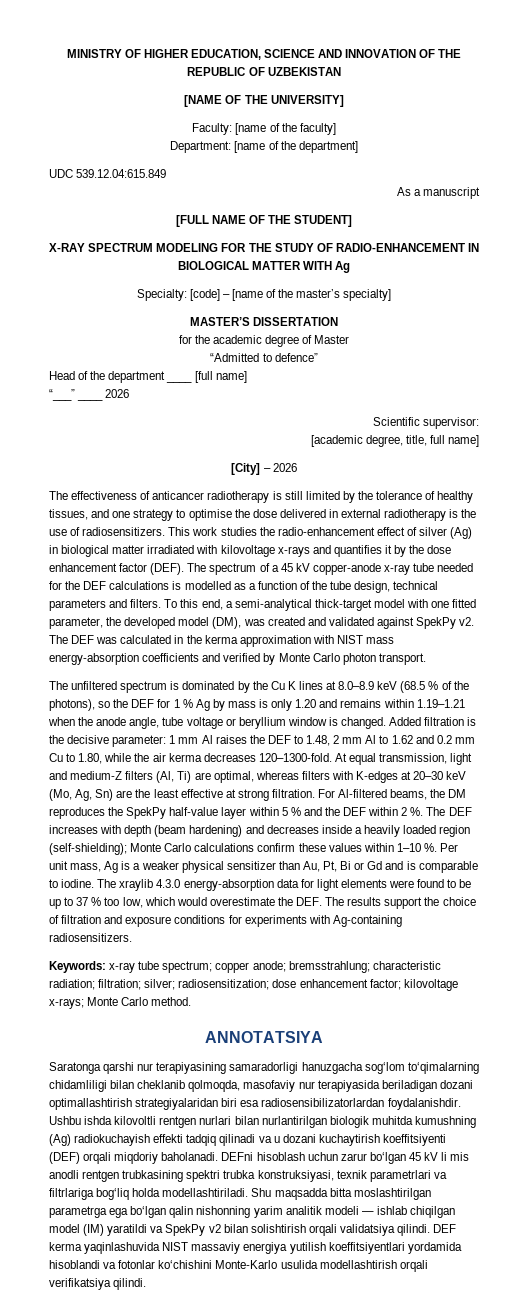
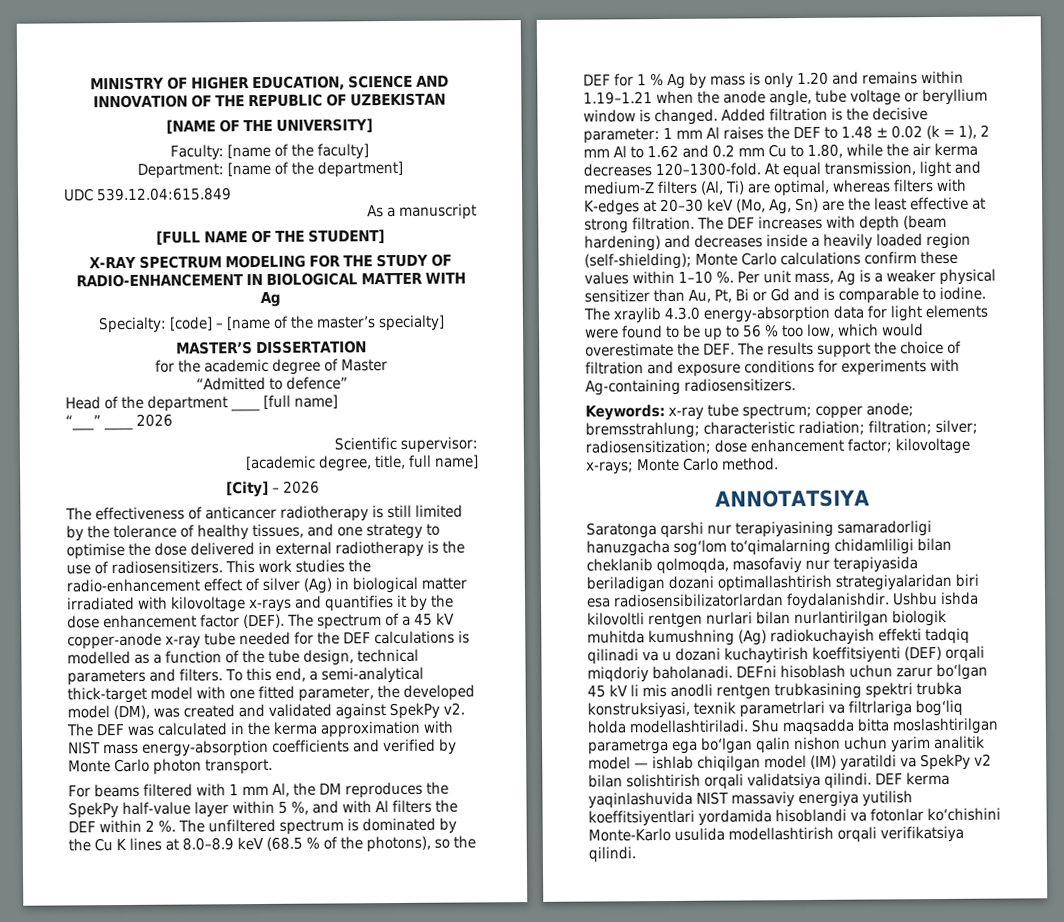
+ For beams filtered with 1 mm Al, the DM reproduces the SpekPy half-value layer within 5 %, and with Al filters the DEF within 2 %.
- Added filtration is the decisive parameter: 1 mm Al raises the DEF to 1.48, 2 mm Al to 1.62 and 0.2 mm Cu to 1.80, while the air kerma decreases 120–1300-fold.
+ Added filtration is the decisive parameter: 1 mm Al raises the DEF to 1.48 ± 0.02 (k = 1), 2 mm Al to 1.62 and 0.2 mm Cu to 1.80, while the air kerma decreases 120–1300-fold.
- For Al-filtered beams, the DM reproduces the SpekPy half-value layer within 5 % and the DEF within 2 %.
- The xraylib 4.3.0 energy-absorption data for light elements were found to be up to 37 % too low, which would overestimate the DEF. The results support the choice of filtration and exposure conditions for experiments with Ag-containing radiosensitizers.
+ The xraylib 4.3.0 energy-absorption data for light elements were found to be up to 56 % too low, which would overestimate the DEF. The results support the choice of filtration and exposure conditions for experiments with Ag-containing radiosensitizers.
- Shu maqsadda bitta moslashtirilgan parametrga ega bo‘lgan qalin nishonning yarim analitik modeli — ishlab chiqilgan model (IM) yaratildi va SpekPy v2 bilan solishtirish orqali validatsiya qilindi.
+ Shu maqsadda bitta moslashtirilgan parametrga ega bo‘lgan qalin nishon uchun yarim analitik model — ishlab chiqilgan model (IM) yaratildi va SpekPy v2 bilan solishtirish orqali validatsiya qilindi.

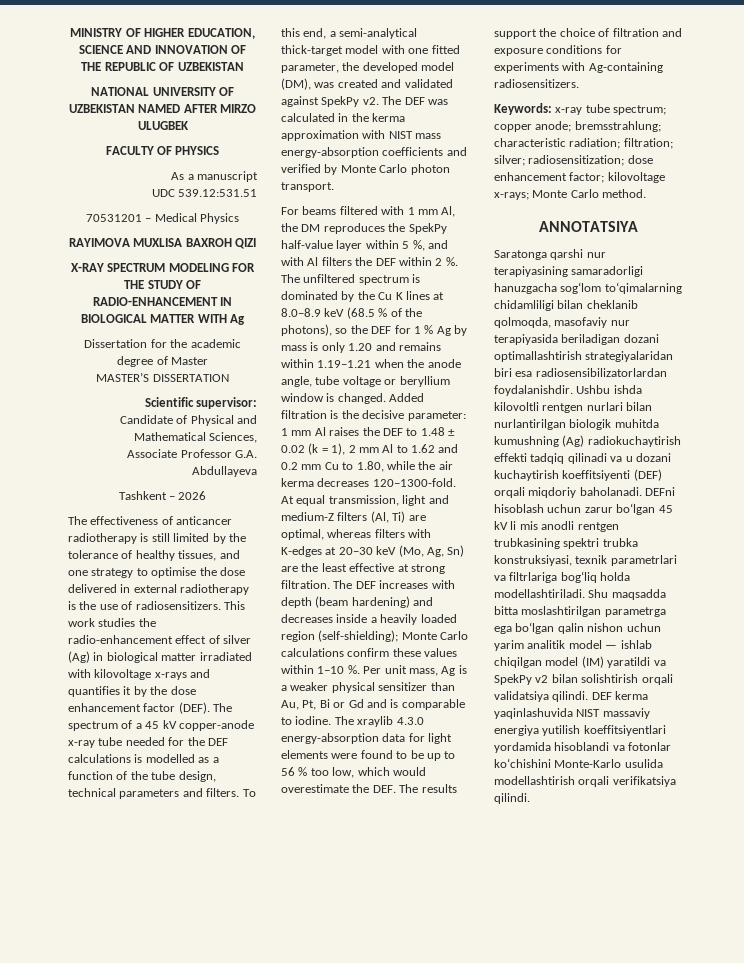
- [NAME OF THE UNIVERSITY]
- Faculty: [name of the faculty]
- Department: [name of the department]
- UDC 539.12.04:615.849
+ NATIONAL UNIVERSITY OF UZBEKISTAN NAMED AFTER MIRZO ULUGBEK
+ FACULTY OF PHYSICS
  As a manuscript
- [FULL NAME OF THE STUDENT]
+ UDC 539.12:531.51
+ 70531201 – Medical Physics
+ RAYIMOVA MUXLISA BAXROH QIZI
- Specialty: [code] – [name of the master’s specialty]
- MASTER’S DISSERTATION
- for the academic degree of Master
+ Dissertation for the academic degree of Master
- “Admitted to defence”
- Head of the department ____ [full name]
- “___” ____ 2026
+ MASTER’S DISSERTATION
  Scientific supervisor:
- [academic degree, title, full name]
- [City] – 2026
+ Candidate of Physical and Mathematical Sciences,
+ Associate Professor G.A. Abdullayeva
+ Tashkent – 2026
- Ushbu ishda kilovoltli rentgen nurlari bilan nurlantirilgan biologik muhitda kumushning (Ag) radiokuchayish effekti tadqiq qilinadi va u dozani kuchaytirish koeffitsiyenti (DEF) orqali miqdoriy baholanadi.
+ Ushbu ishda kilovoltli rentgen nurlari bilan nurlantirilgan biologik muhitda kumushning (Ag) radiokuchaytirish effekti tadqiq qilinadi va u dozani kuchaytirish koeffitsiyenti (DEF) orqali miqdoriy baholanadi.

